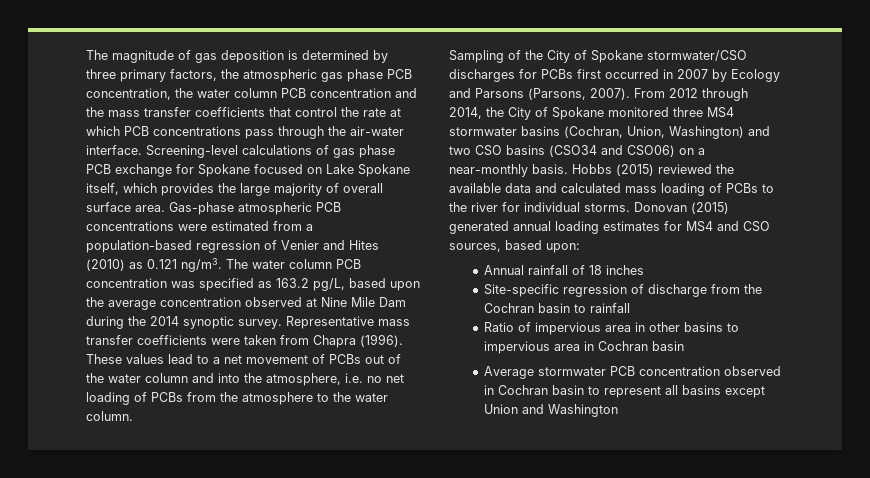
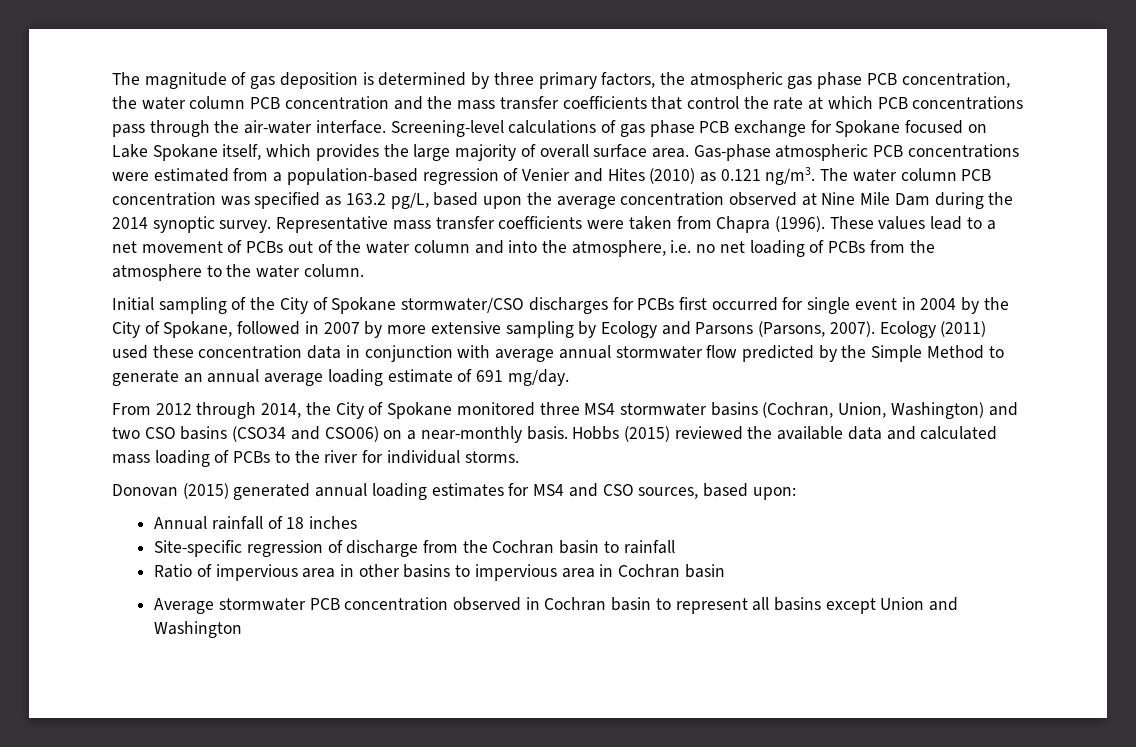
- Sampling of the City of Spokane stormwater/CSO discharges for PCBs first occurred in 2007 by Ecology and Parsons (Parsons, 2007). From 2012 through 2014, the City of Spokane monitored three MS4 stormwater basins (Cochran, Union, Washington) and two CSO basins (CSO34 and CSO06) on a near-monthly basis.
+ Initial sampling of the City of Spokane stormwater/CSO discharges for PCBs first occurred for single event in 2004 by the City of Spokane, followed in 2007 by more extensive sampling by Ecology and Parsons (Parsons, 2007). Ecology (2011) used these concentration data in conjunction with average annual stormwater flow predicted by the Simple Method to generate an annual average loading estimate of 691 mg/day.
+ From 2012 through 2014, the City of Spokane monitored three MS4 stormwater basins (Cochran, Union, Washington) and two CSO basins (CSO34 and CSO06) on a near-monthly basis.
- Hobbs (2015) reviewed the available data and calculated mass loading of PCBs to the river for individual storms. Donovan (2015) generated annual loading estimates for MS4 and CSO sources, based upon:
+ Hobbs (2015) reviewed the available data and calculated mass loading of PCBs to the river for individual storms.
+ Donovan (2015) generated annual loading estimates for MS4 and CSO sources, based upon:

